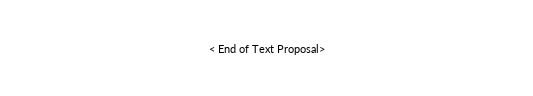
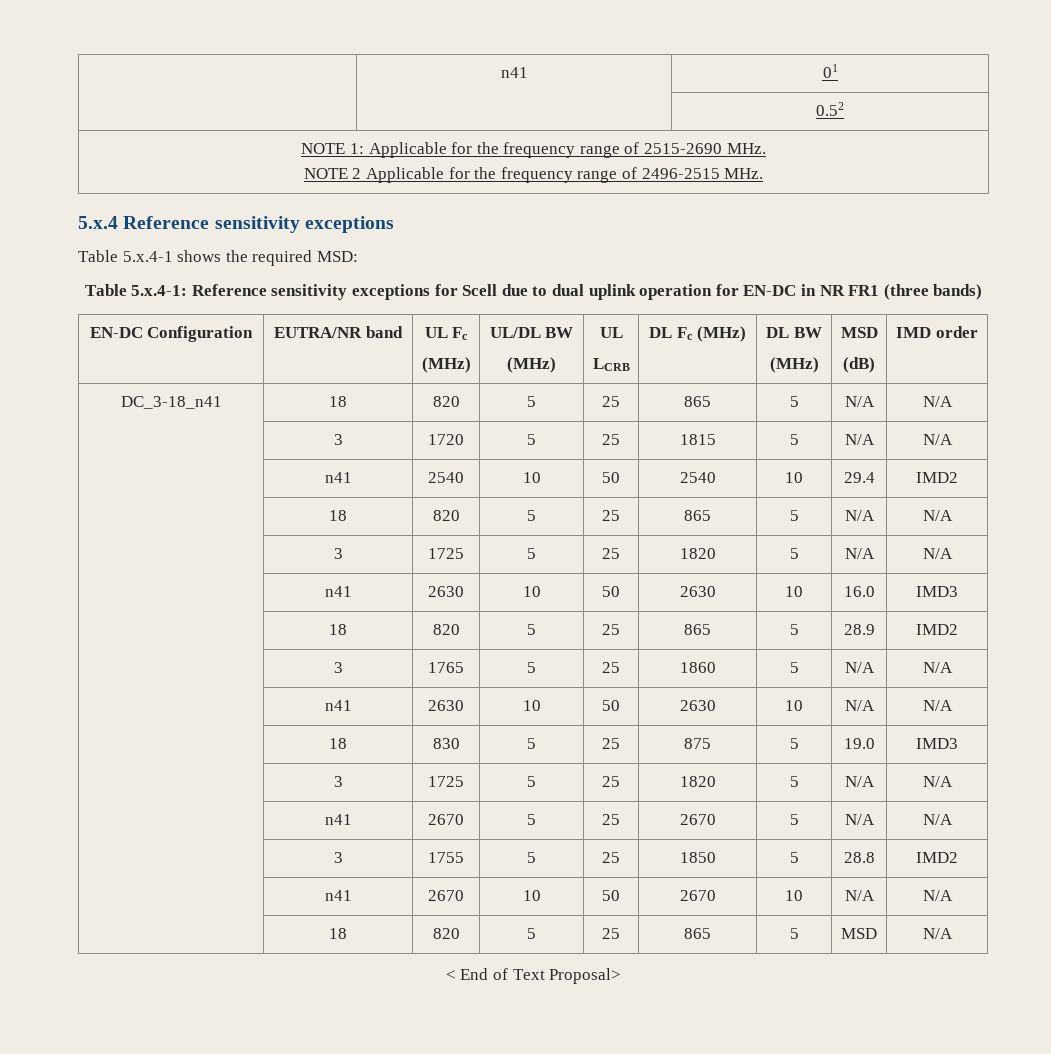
+ | n41 | 01
+ | | 0.52
+ NOTE 1: Applicable for the frequency range of 2515-2690 MHz.
+ NOTE 2 Applicable for the frequency range of 2496-2515 MHz.
+ 5.x.4 Reference sensitivity exceptions
+ Table 5.x.4-1 shows the required MSD:
+ Table 5.x.4-1: Reference sensitivity exceptions for Scell due to dual uplink operation for EN-DC in NR FR1 (three bands)
+ EN-DC Configuration | EUTRA/NR band | UL Fc
+ (MHz) | UL/DL BW
+ (MHz) | UL
+ LCRB | DL Fc (MHz) | DL BW
+ (MHz) | MSD
+ (dB) | IMD order
+ DC_3-18_n41 | 18 | 820 | 5 | 25 | 865 | 5 | N/A | N/A
+ | 3 | 1720 | 5 | 25 | 1815 | 5 | N/A | N/A
+ | n41 | 2540 | 10 | 50 | 2540 | 10 | 29.4 | IMD2
+ | 18 | 820 | 5 | 25 | 865 | 5 | N/A | N/A
+ | 3 | 1725 | 5 | 25 | 1820 | 5 | N/A | N/A
+ | n41 | 2630 | 10 | 50 | 2630 | 10 | 16.0 | IMD3
+ | 18 | 820 | 5 | 25 | 865 | 5 | 28.9 | IMD2
+ | 3 | 1765 | 5 | 25 | 1860 | 5 | N/A | N/A
+ | n41 | 2630 | 10 | 50 | 2630 | 10 | N/A | N/A
+ | 18 | 830 | 5 | 25 | 875 | 5 | 19.0 | IMD3
+ | 3 | 1725 | 5 | 25 | 1820 | 5 | N/A | N/A
+ | n41 | 2670 | 5 | 25 | 2670 | 5 | N/A | N/A
+ | 3 | 1755 | 5 | 25 | 1850 | 5 | 28.8 | IMD2
+ | n41 | 2670 | 10 | 50 | 2670 | 10 | N/A | N/A
+ | 18 | 820 | 5 | 25 | 865 | 5 | MSD | N/A

